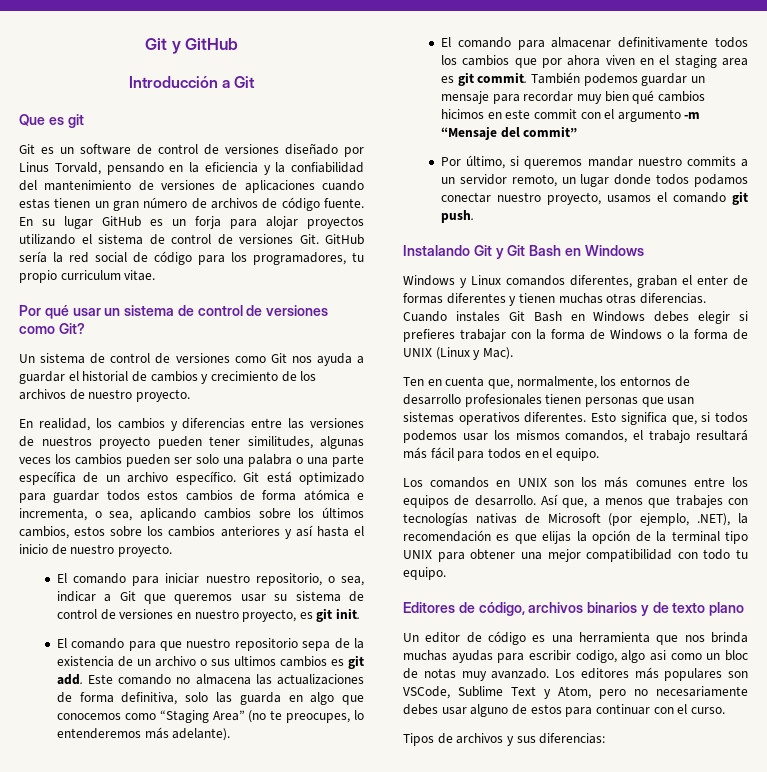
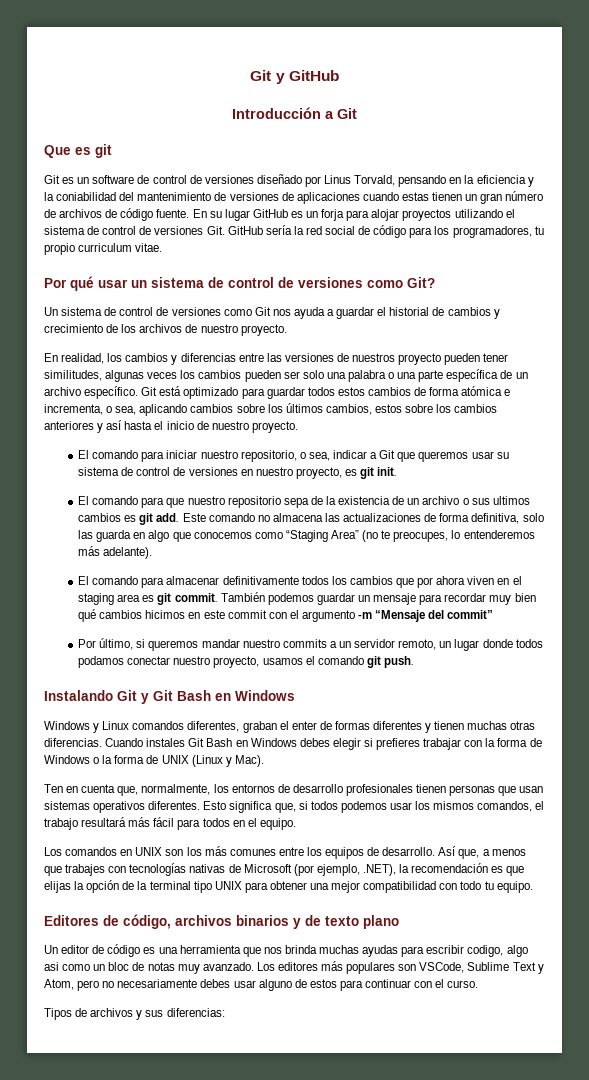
- Git es un software de control de versiones diseñado por Linus Torvald, pensando en la eficiencia y la confiabilidad del mantenimiento de versiones de aplicaciones cuando estas tienen un gran número de archivos de código fuente.
+ Git es un software de control de versiones diseñado por Linus Torvald, pensando en la eficiencia y la coniabilidad del mantenimiento de versiones de aplicaciones cuando estas tienen un gran número de archivos de código fuente.

